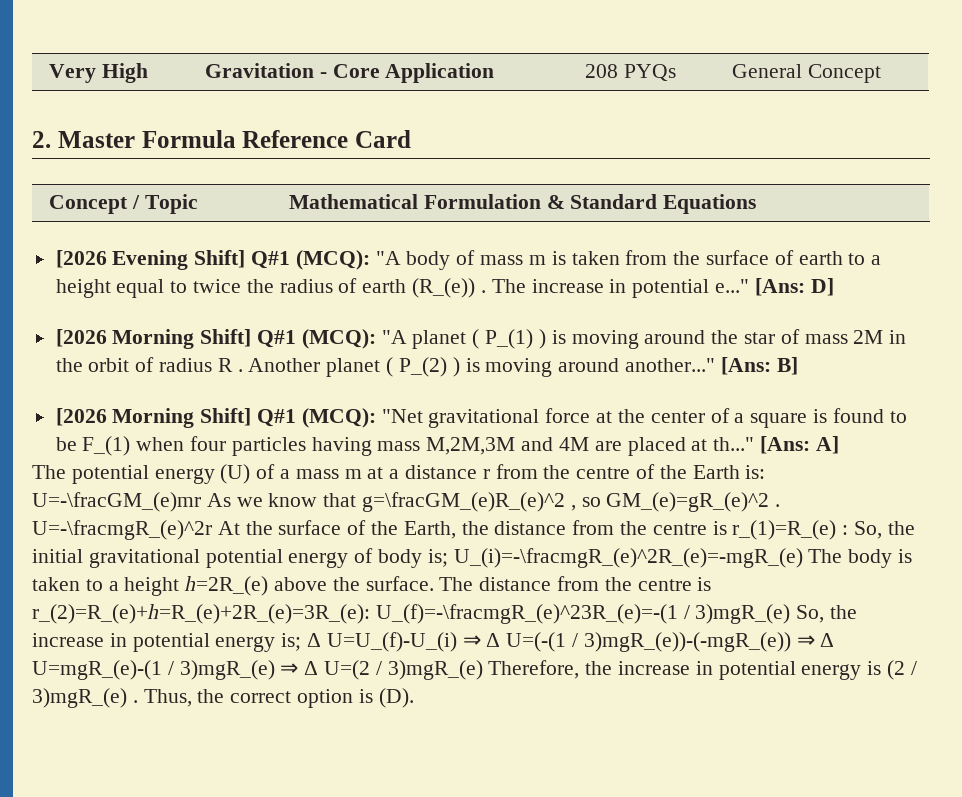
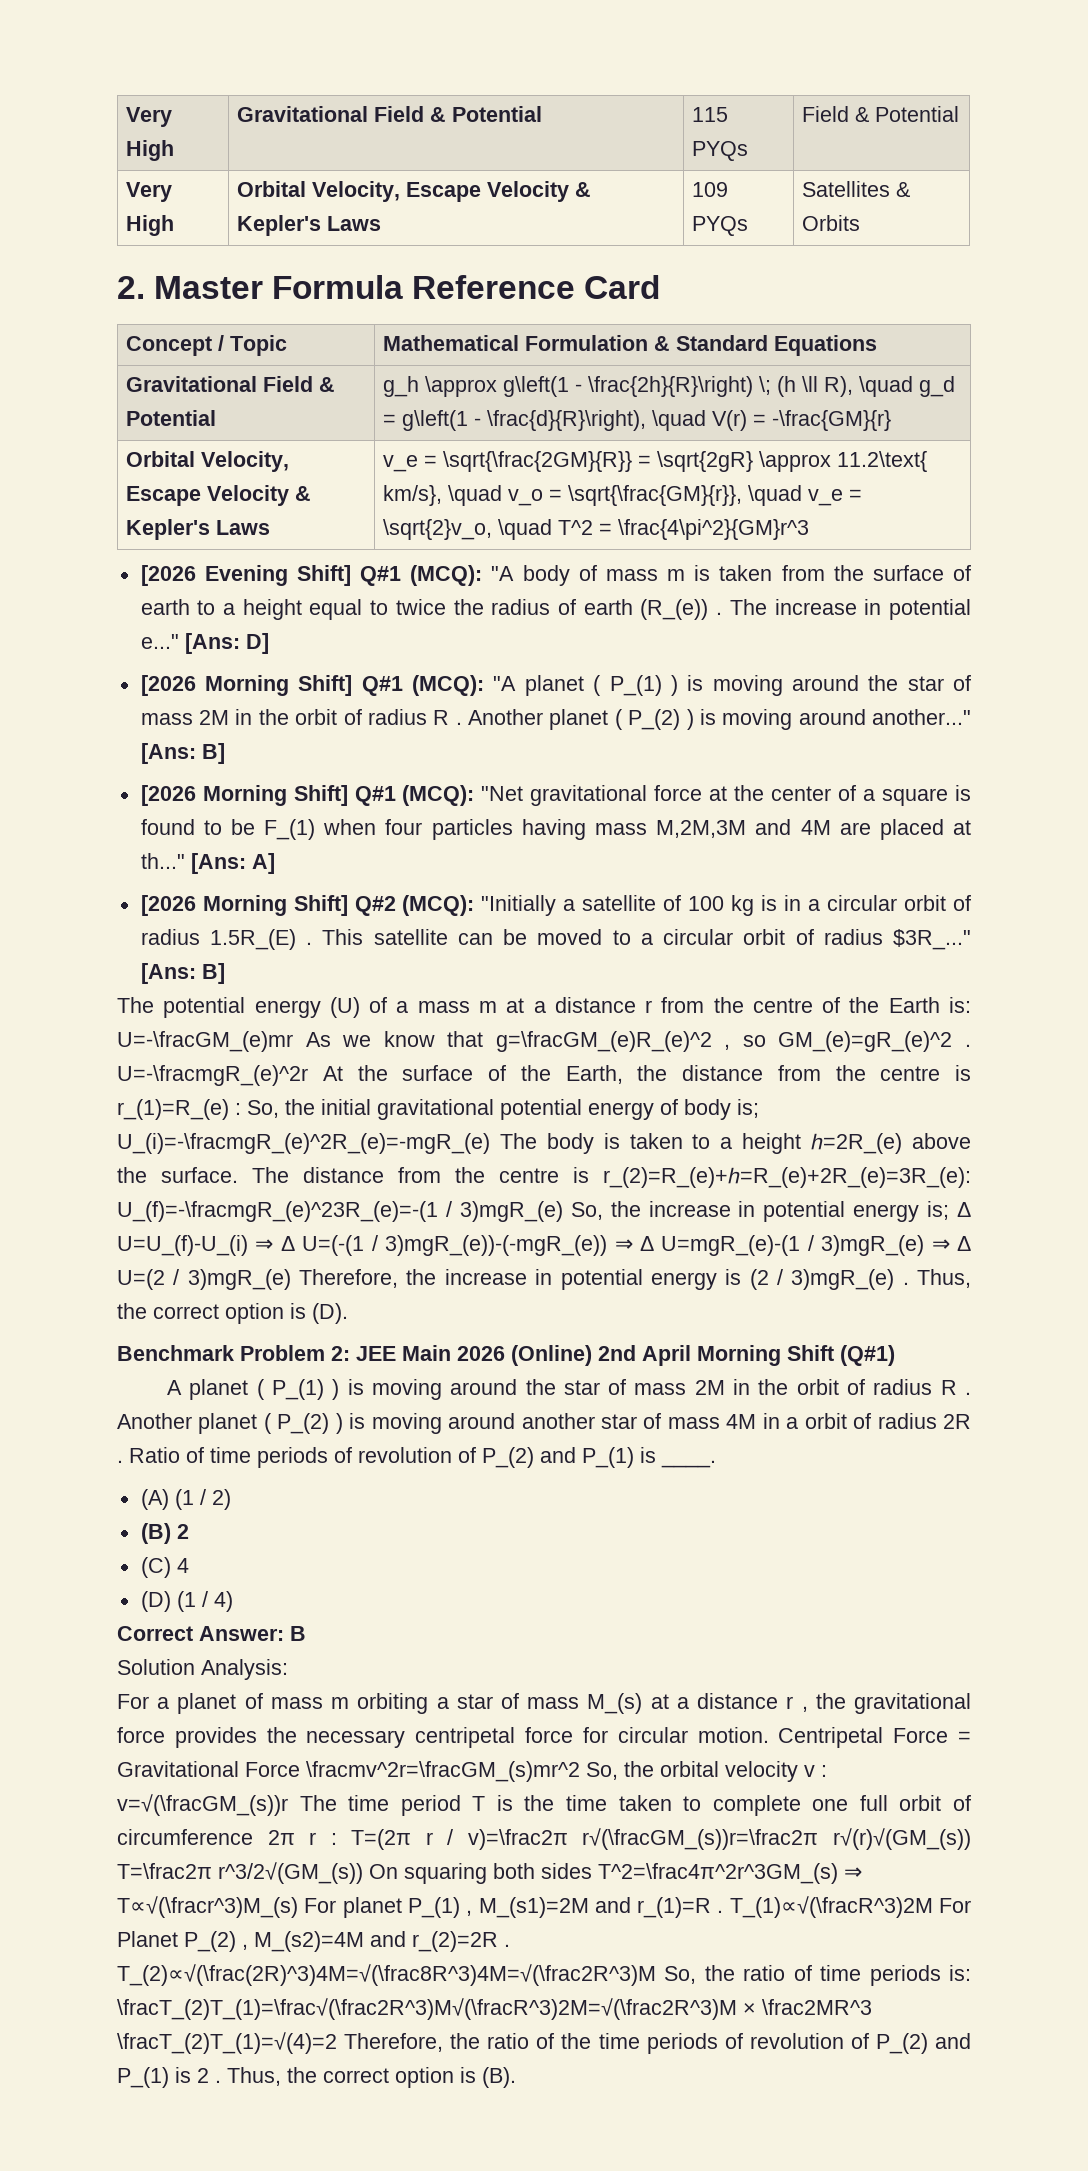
- Very High | Gravitation - Core Application | 208 PYQs | General Concept
+ Very High | Gravitational Field & Potential | 115 PYQs | Field & Potential
+ Very High | Orbital Velocity, Escape Velocity & Kepler's Laws | 109 PYQs | Satellites & Orbits
+ Gravitational Field & Potential | g_h \approx g\left(1 - \frac{2h}{R}\right) \; (h \ll R), \quad g_d = g\left(1 - \frac{d}{R}\right), \quad V(r) = -\frac{GM}{r}
+ Orbital Velocity, Escape Velocity & Kepler's Laws | v_e = \sqrt{\frac{2GM}{R}} = \sqrt{2gR} \approx 11.2\text{ km/s}, \quad v_o = \sqrt{\frac{GM}{r}}, \quad v_e = \sqrt{2}v_o, \quad T^2 = \frac{4\pi^2}{GM}r^3
+ [2026 Morning Shift] Q#2 (MCQ): "Initially a satellite of 100 kg is in a circular orbit of radius 1.5R_(E) . This satellite can be moved to a circular orbit of radius $3R_..." [Ans: B]
+ Benchmark Problem 2: JEE Main 2026 (Online) 2nd April Morning Shift (Q#1)
+ A planet ( P_(1) ) is moving around the star of mass 2M in the orbit of radius R . Another planet ( P_(2) ) is moving around another star of mass 4M in a orbit of radius 2R . Ratio of time periods of revolution of P_(2) and P_(1) is ____.
+ (A) (1 / 2)
+ (B) 2
+ (C) 4
+ (D) (1 / 4)
+ Correct Answer: B
+ Solution Analysis:
+ For a planet of mass m orbiting a star of mass M_(s) at a distance r , the gravitational force provides the necessary centripetal force for circular motion. Centripetal Force = Gravitational Force \fracmv^2r=\fracGM_(s)mr^2 So, the orbital velocity v : v=√(\fracGM_(s))r The time period T is the time taken to complete one full orbit of circumference 2π r : T=(2π r / v)=\frac2π r√(\fracGM_(s))r=\frac2π r√(r)√(GM_(s)) T=\frac2π r^3/2√(GM_(s)) On squaring both sides T^2=\frac4π^2r^3GM_(s) ⇒ T∝√(\fracr^3)M_(s) For planet P_(1) , M_(s1)=2M and r_(1)=R . T_(1)∝√(\fracR^3)2M For Planet P_(2) , M_(s2)=4M and r_(2)=2R . T_(2)∝√(\frac(2R)^3)4M=√(\frac8R^3)4M=√(\frac2R^3)M So, the ratio of time periods is: \fracT_(2)T_(1)=\frac√(\frac2R^3)M√(\fracR^3)2M=√(\frac2R^3)M × \frac2MR^3 \fracT_(2)T_(1)=√(4)=2 Therefore, the ratio of the time periods of revolution of P_(2) and P_(1) is 2 . Thus, the correct option is (B).

